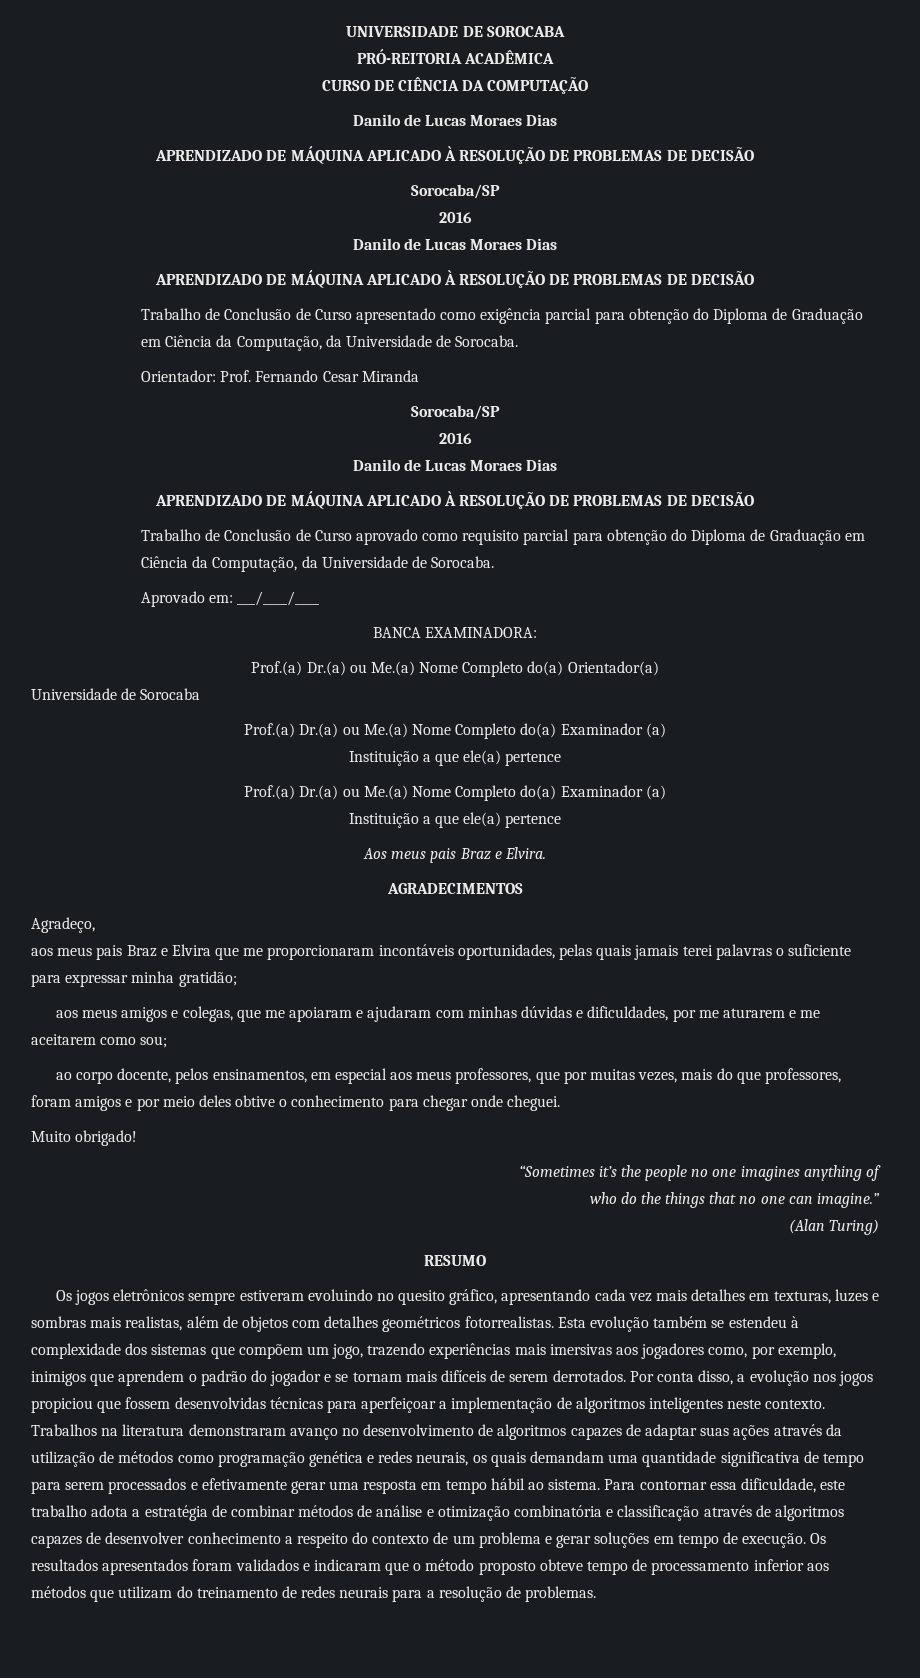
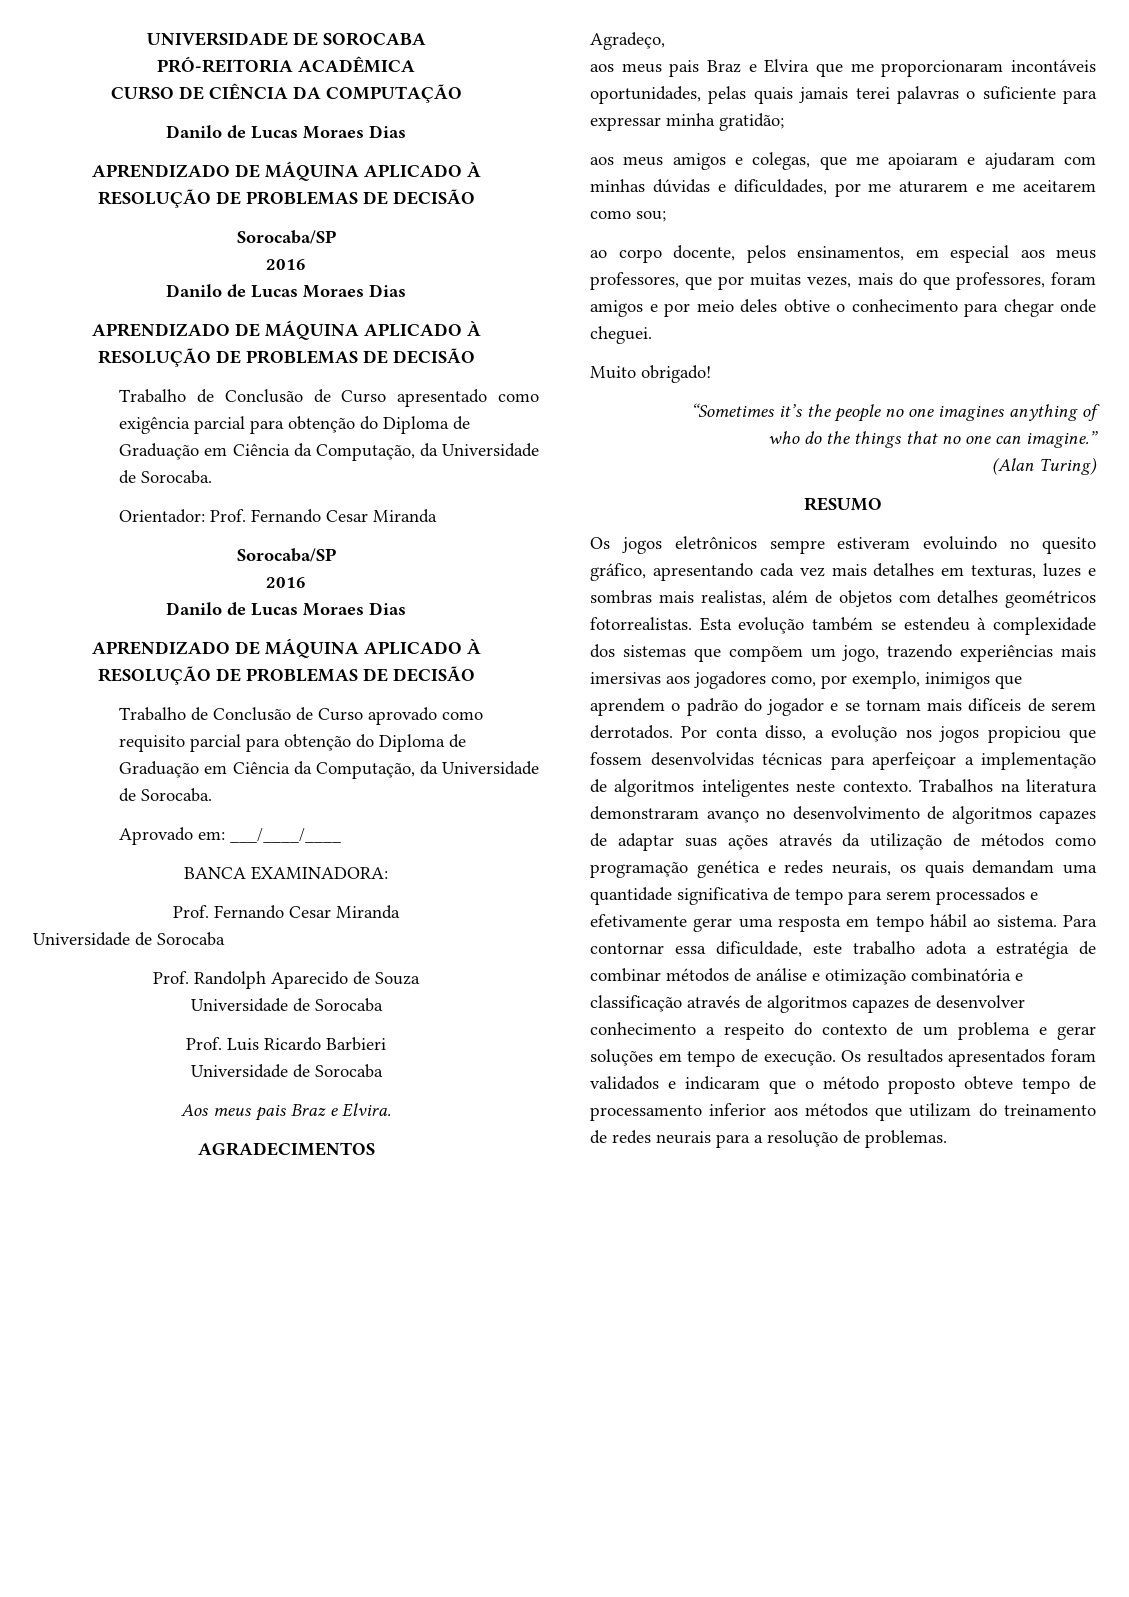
  BANCA EXAMINADORA:
- Prof.(a) Dr.(a) ou Me.(a) Nome Completo do(a) Orientador(a)
+ Prof. Fernando Cesar Miranda
  Universidade de Sorocaba
- Prof.(a) Dr.(a) ou Me.(a) Nome Completo do(a) Examinador (a)
- Instituição a que ele(a) pertence
- Prof.(a) Dr.(a) ou Me.(a) Nome Completo do(a) Examinador (a)
- Instituição a que ele(a) pertence
+ Prof. Randolph Aparecido de Souza
+ Universidade de Sorocaba
+ Prof. Luis Ricardo Barbieri
+ Universidade de Sorocaba

